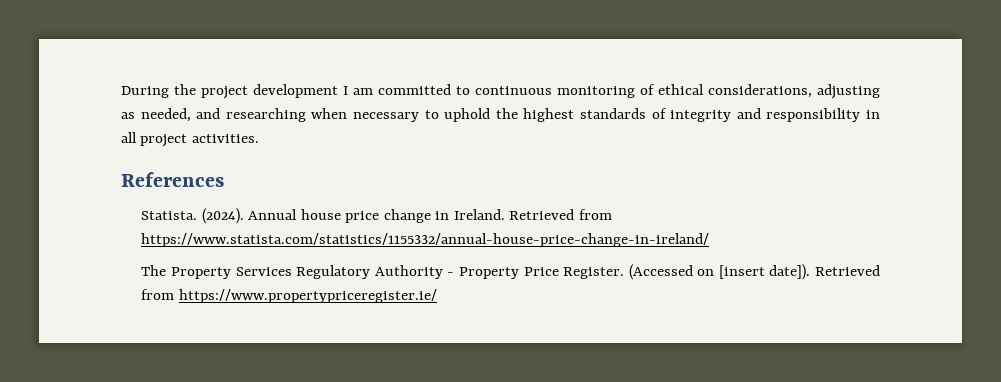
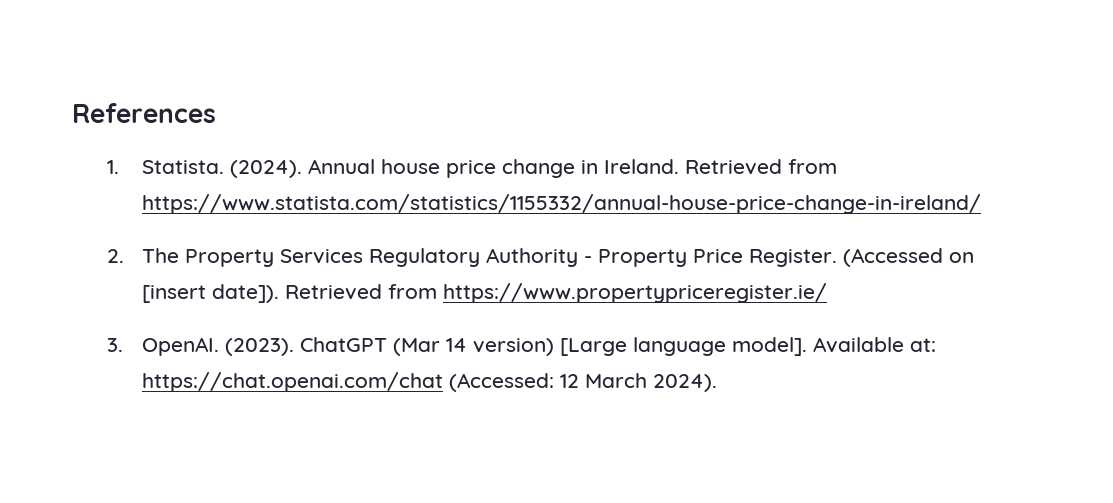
- During the project development I am committed to continuous monitoring of ethical considerations, adjusting as needed, and researching when necessary to uphold the highest standards of integrity and responsibility in all project activities.
- Statista.
+ 1. Statista.
- The Property Services Regulatory Authority - Property Price Register.
+ 2. The Property Services Regulatory Authority - Property Price Register.
+ 3. OpenAI. (2023). ChatGPT (Mar 14 version) [Large language model]. Available at: https://chat.openai.com/chat (Accessed: 12 March 2024).

